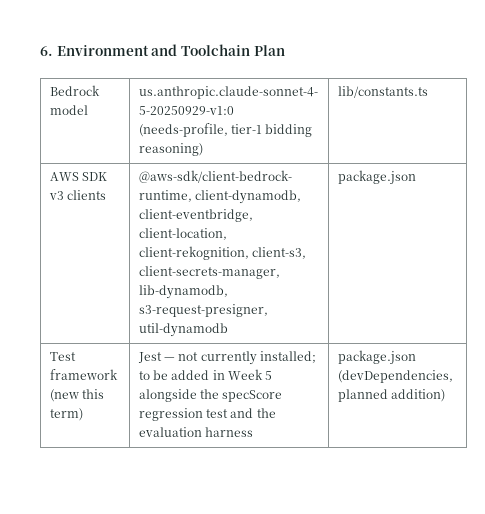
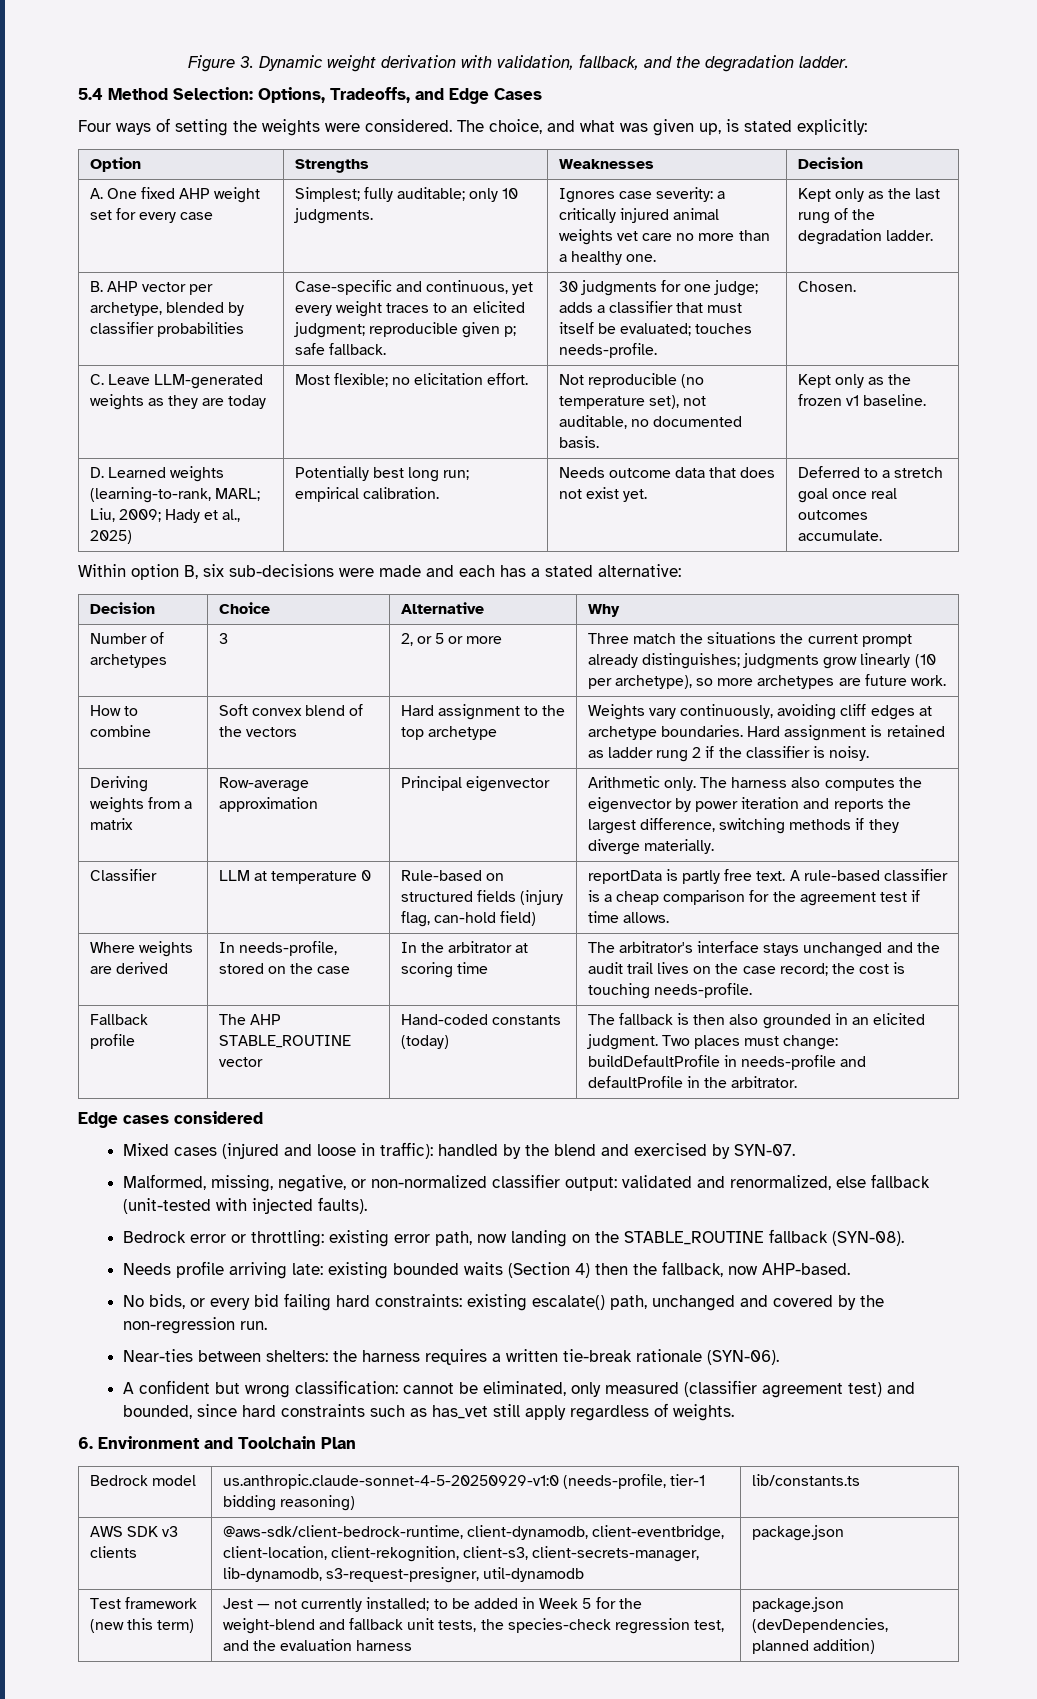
+ Figure 3. Dynamic weight derivation with validation, fallback, and the degradation ladder.
+ 5.4 Method Selection: Options, Tradeoffs, and Edge Cases
+ Four ways of setting the weights were considered. The choice, and what was given up, is stated explicitly:
+ Option | Strengths | Weaknesses | Decision
+ A. One fixed AHP weight set for every case | Simplest; fully auditable; only 10 judgments. | Ignores case severity: a critically injured animal weights vet care no more than a healthy one. | Kept only as the last rung of the degradation ladder.
+ B. AHP vector per archetype, blended by classifier probabilities | Case-specific and continuous, yet every weight traces to an elicited judgment; reproducible given p; safe fallback. | 30 judgments for one judge; adds a classifier that must itself be evaluated; touches needs-profile. | Chosen.
+ C. Leave LLM-generated weights as they are today | Most flexible; no elicitation effort. | Not reproducible (no temperature set), not auditable, no documented basis. | Kept only as the frozen v1 baseline.
+ D. Learned weights (learning-to-rank, MARL; Liu, 2009; Hady et al., 2025) | Potentially best long run; empirical calibration. | Needs outcome data that does not exist yet. | Deferred to a stretch goal once real outcomes accumulate.
+ Within option B, six sub-decisions were made and each has a stated alternative:
+ Decision | Choice | Alternative | Why
+ Number of archetypes | 3 | 2, or 5 or more | Three match the situations the current prompt already distinguishes; judgments grow linearly (10 per archetype), so more archetypes are future work.
+ How to combine | Soft convex blend of the vectors | Hard assignment to the top archetype | Weights vary continuously, avoiding cliff edges at archetype boundaries. Hard assignment is retained as ladder rung 2 if the classifier is noisy.
+ Deriving weights from a matrix | Row-average approximation | Principal eigenvector | Arithmetic only. The harness also computes the eigenvector by power iteration and reports the largest difference, switching methods if they diverge materially.
+ Classifier | LLM at temperature 0 | Rule-based on structured fields (injury flag, can-hold field) | reportData is partly free text. A rule-based classifier is a cheap comparison for the agreement test if time allows.
+ Where weights are derived | In needs-profile, stored on the case | In the arbitrator at scoring time | The arbitrator's interface stays unchanged and the audit trail lives on the case record; the cost is touching needs-profile.
+ Fallback profile | The AHP STABLE_ROUTINE vector | Hand-coded constants (today) | The fallback is then also grounded in an elicited judgment. Two places must change: buildDefaultProfile in needs-profile and defaultProfile in the arbitrator.
+ Edge cases considered
+ Mixed cases (injured and loose in traffic): handled by the blend and exercised by SYN-07.
+ Malformed, missing, negative, or non-normalized classifier output: validated and renormalized, else fallback (unit-tested with injected faults).
+ Bedrock error or throttling: existing error path, now landing on the STABLE_ROUTINE fallback (SYN-08).
+ Needs profile arriving late: existing bounded waits (Section 4) then the fallback, now AHP-based.
+ No bids, or every bid failing hard constraints: existing escalate() path, unchanged and covered by the non-regression run.
+ Near-ties between shelters: the harness requires a written tie-break rationale (SYN-06).
+ A confident but wrong classification: cannot be eliminated, only measured (classifier agreement test) and bounded, since hard constraints such as has_vet still apply regardless of weights.
- Test framework (new this term) | Jest — not currently installed; to be added in Week 5 alongside the specScore regression test and the evaluation harness | package.json (devDependencies, planned addition)
+ Test framework (new this term) | Jest — not currently installed; to be added in Week 5 for the weight-blend and fallback unit tests, the species-check regression test, and the evaluation harness | package.json (devDependencies, planned addition)

